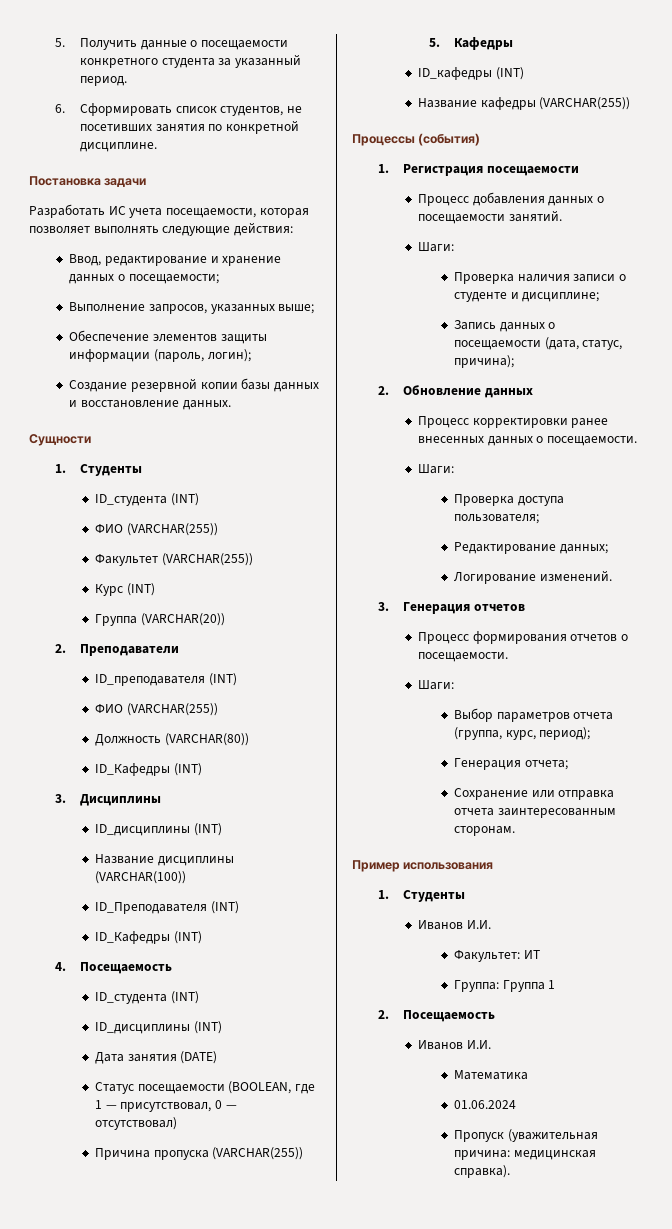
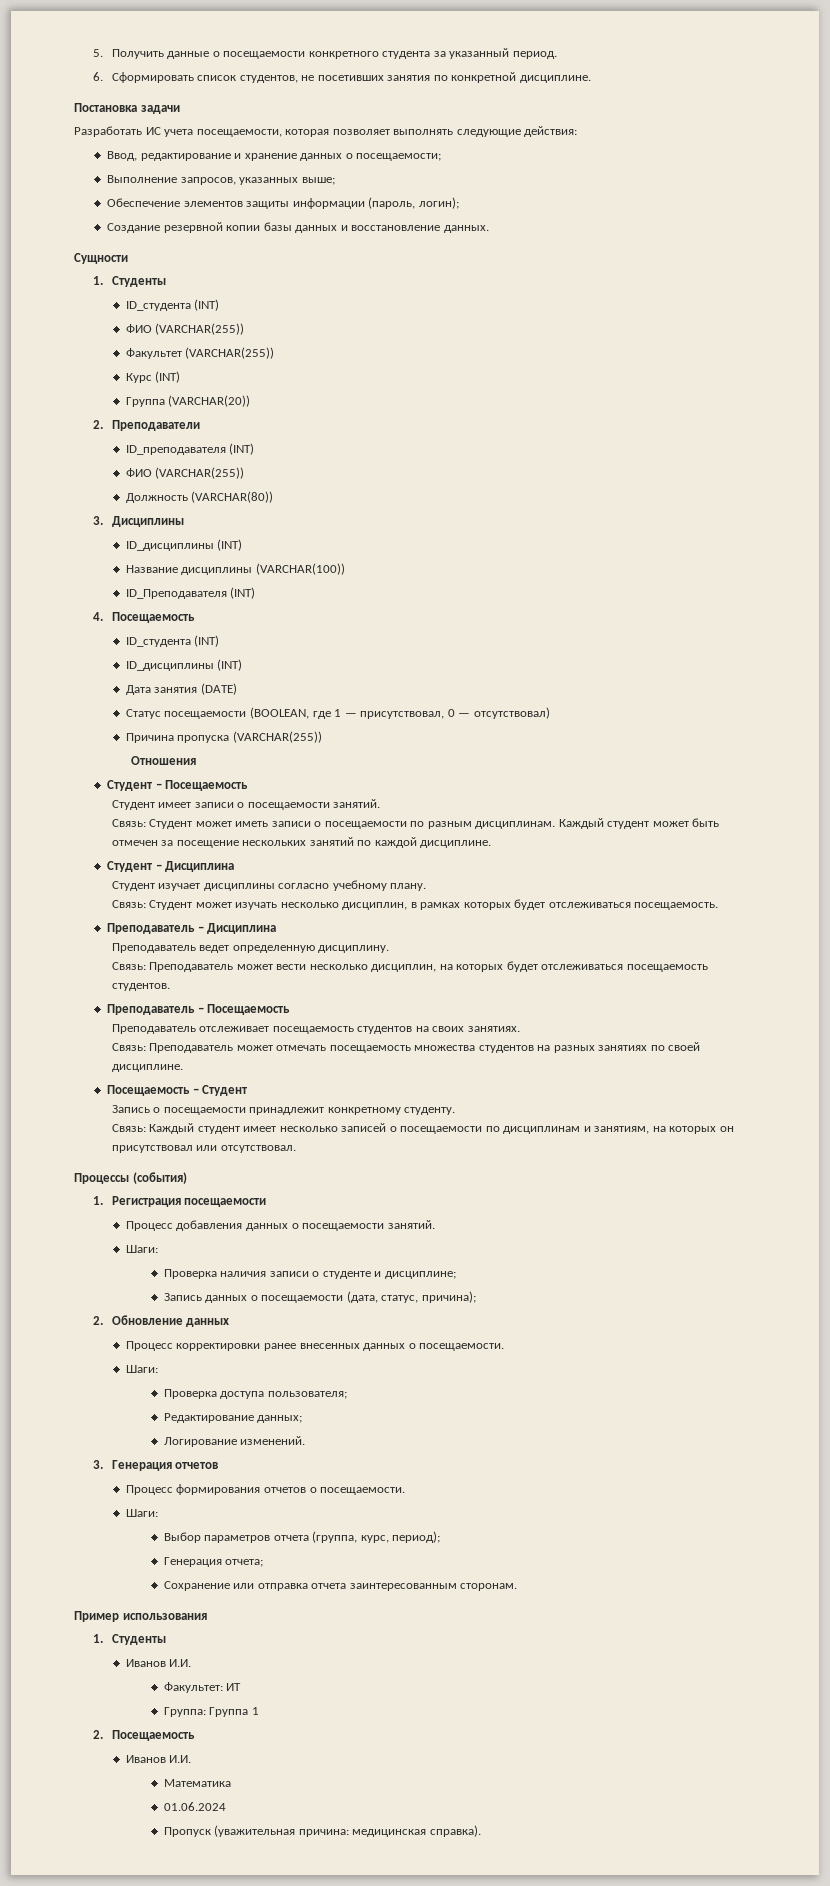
  Должность (VARCHAR(80))
- ID_Кафедры (INT)
  ID_Преподавателя (INT)
- ID_Кафедры (INT)
- 5. Кафедры
- ID_кафедры (INT)
- Название кафедры (VARCHAR(255))
+ Отношения
+ Студент – Посещаемость
+ Студент имеет записи о посещаемости занятий.
+ Связь: Студент может иметь записи о посещаемости по разным дисциплинам. Каждый студент может быть отмечен за посещение нескольких занятий по каждой дисциплине.
+ Студент – Дисциплина
+ Студент изучает дисциплины согласно учебному плану.
+ Связь: Студент может изучать несколько дисциплин, в рамках которых будет отслеживаться посещаемость.
+ Преподаватель – Дисциплина
+ Преподаватель ведет определенную дисциплину.
+ Связь: Преподаватель может вести несколько дисциплин, на которых будет отслеживаться посещаемость студентов.
+ Преподаватель – Посещаемость
+ Преподаватель отслеживает посещаемость студентов на своих занятиях.
+ Связь: Преподаватель может отмечать посещаемость множества студентов на разных занятиях по своей дисциплине.
+ Посещаемость – Студент
+ Запись о посещаемости принадлежит конкретному студенту.
+ Связь: Каждый студент имеет несколько записей о посещаемости по дисциплинам и занятиям, на которых он присутствовал или отсутствовал.

